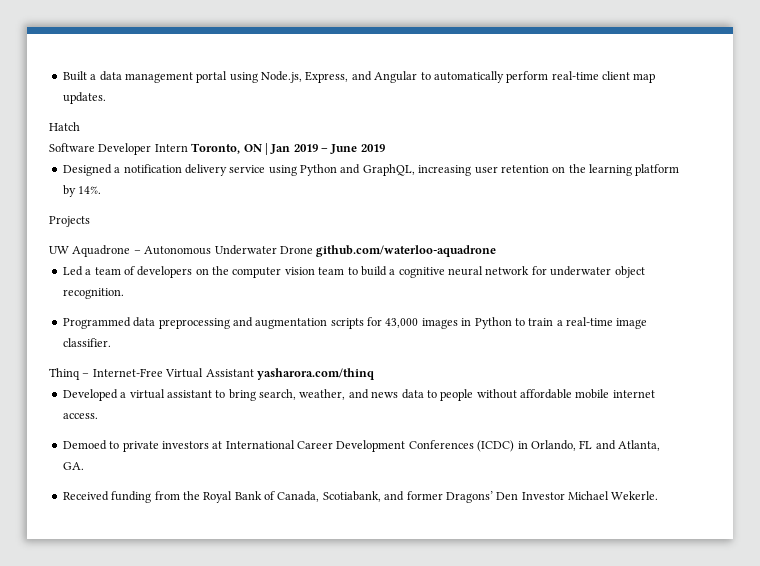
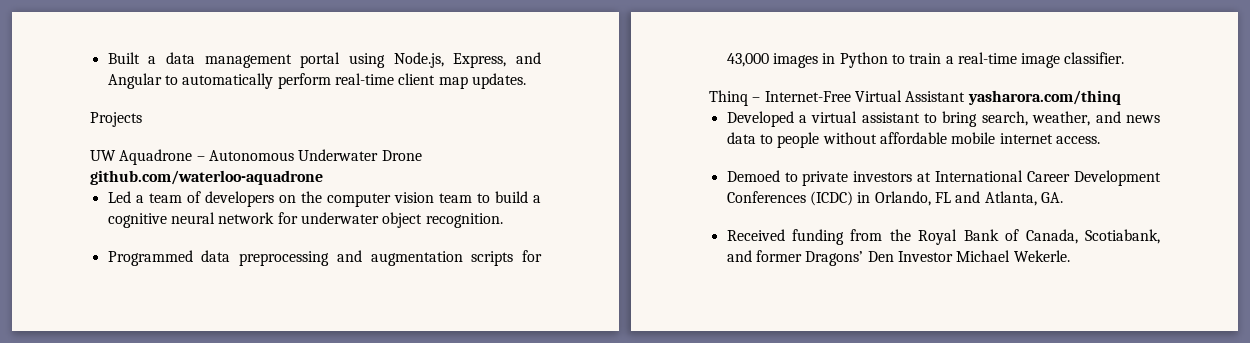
- Hatch
- Software Developer Intern Toronto, ON | Jan 2019 – June 2019
- Designed a notification delivery service using Python and GraphQL, increasing user retention on the learning platform by 14%.

